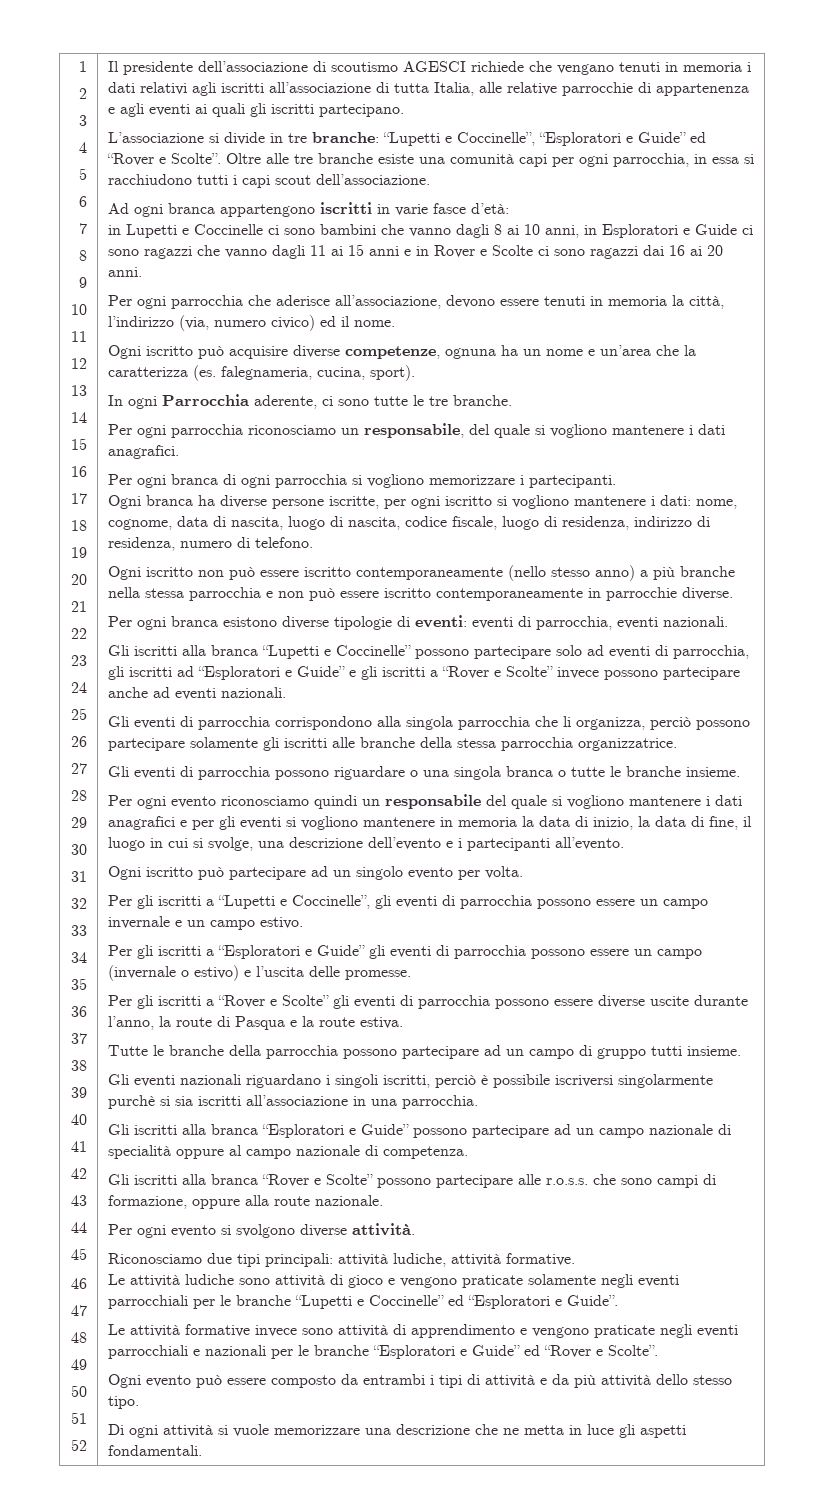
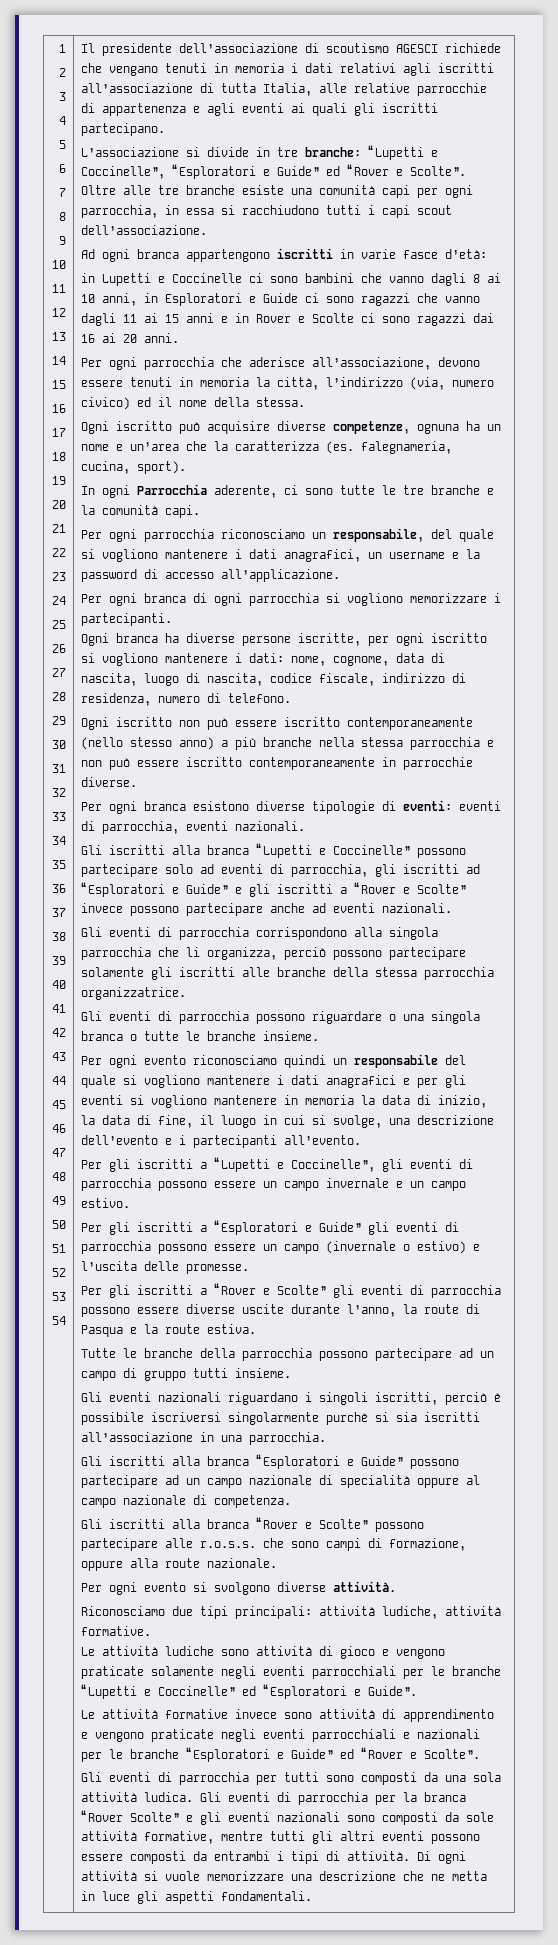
+ 53
+ 54
- Per ogni parrocchia che aderisce all’associazione, devono essere tenuti in memoria la città, l’indirizzo (via, numero civico) ed il nome.
+ Per ogni parrocchia che aderisce all’associazione, devono essere tenuti in memoria la città, l’indirizzo (via, numero civico) ed il nome della stessa.
- In ogni Parrocchia aderente, ci sono tutte le tre branche.
+ In ogni Parrocchia aderente, ci sono tutte le tre branche e la comunità capi.
- Per ogni parrocchia riconosciamo un responsabile, del quale si vogliono mantenere i dati anagrafici.
+ Per ogni parrocchia riconosciamo un responsabile, del quale si vogliono mantenere i dati anagrafici, un username e la password di accesso all’applicazione.
- Ogni branca ha diverse persone iscritte, per ogni iscritto si vogliono mantenere i dati: nome, cognome, data di nascita, luogo di nascita, codice fiscale, luogo di residenza, indirizzo di residenza, numero di telefono.
+ Ogni branca ha diverse persone iscritte, per ogni iscritto si vogliono mantenere i dati: nome, cognome, data di nascita, luogo di nascita, codice fiscale, indirizzo di residenza, numero di telefono.
- Ogni iscritto può partecipare ad un singolo evento per volta.
- Ogni evento può essere composto da entrambi i tipi di attività e da più attività dello stesso tipo.
- Di ogni attività si vuole memorizzare una descrizione che ne metta in luce gli aspetti fondamentali.
+ Gli eventi di parrocchia per tutti sono composti da una sola attività ludica. Gli eventi di parrocchia per la branca “Rover Scolte” e gli eventi nazionali sono composti da sole attività formative, mentre tutti gli altri eventi possono essere composti da entrambi i tipi di attività. Di ogni attività si vuole memorizzare una descrizione che ne metta in luce gli aspetti fondamentali.

